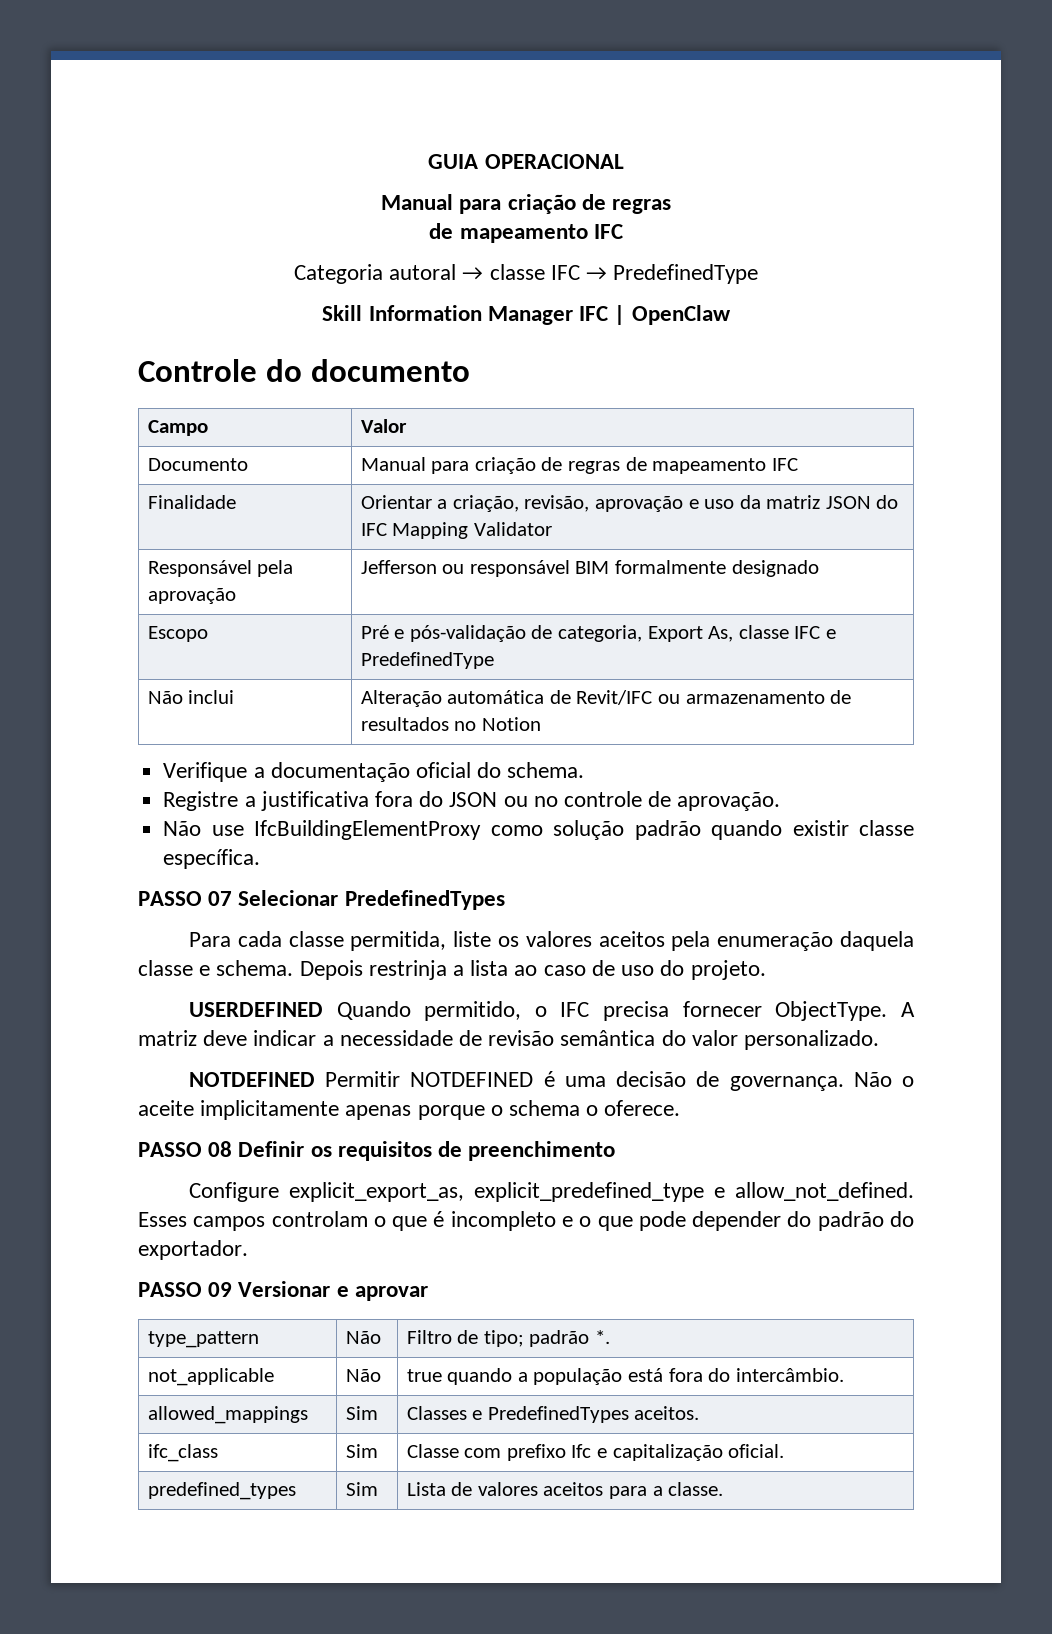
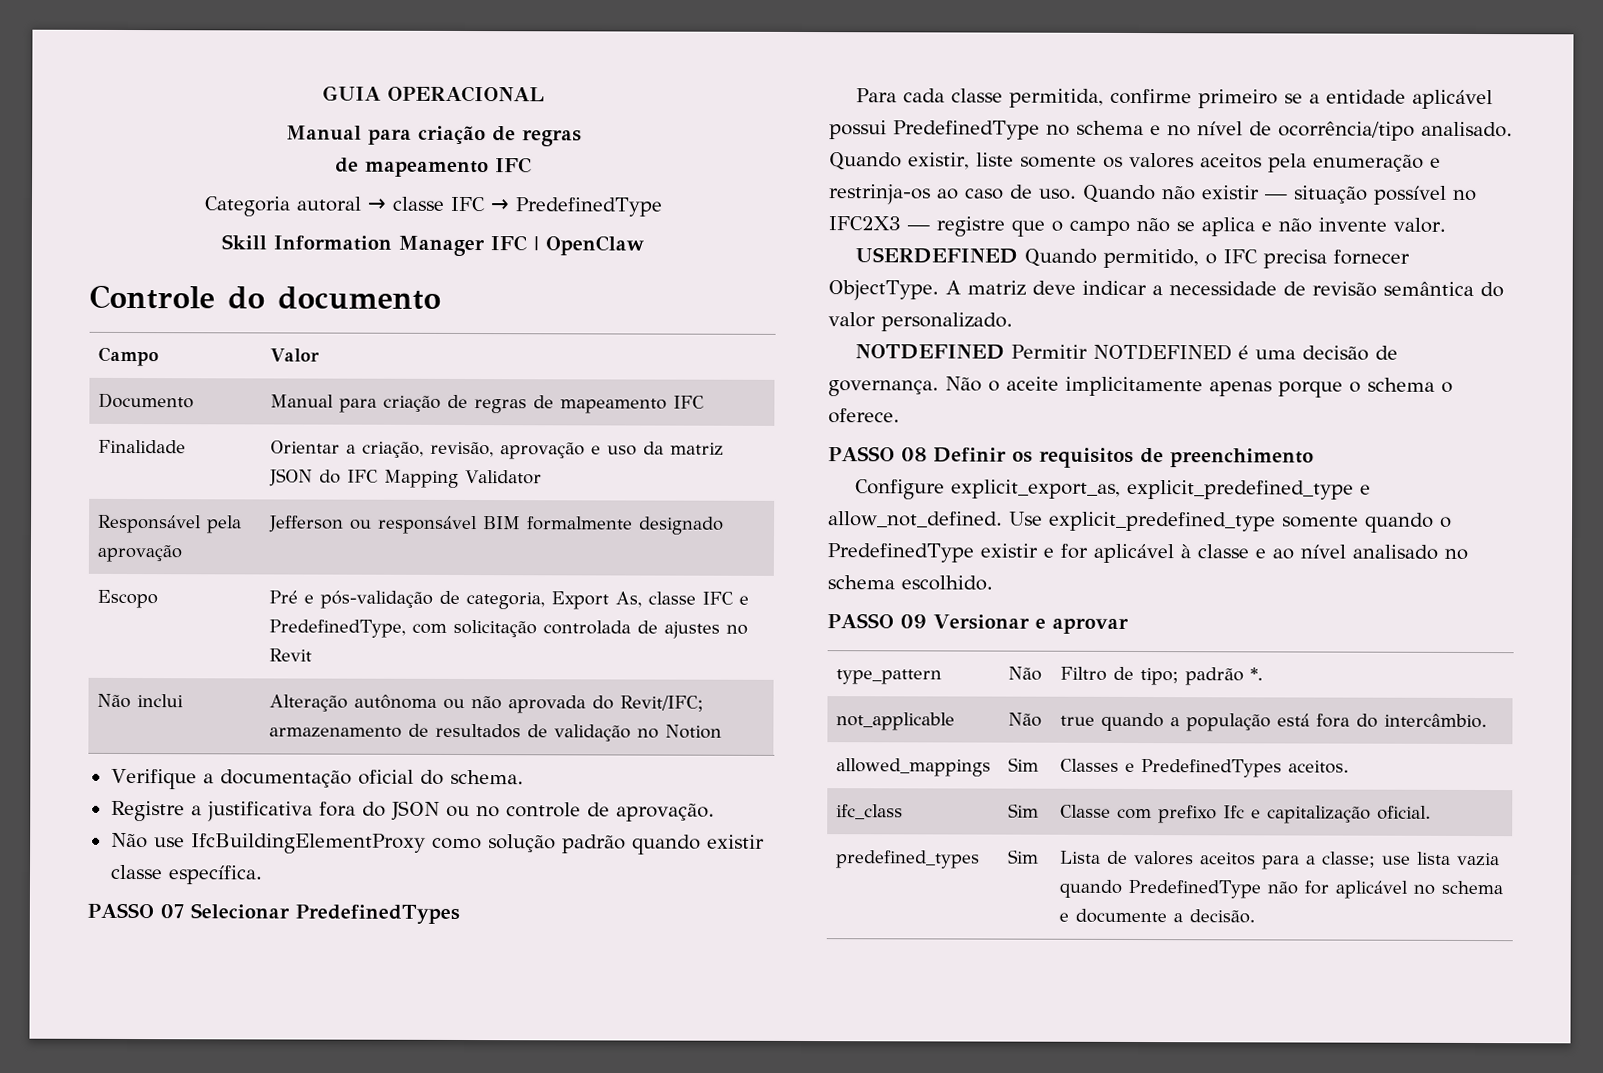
- Escopo | Pré e pós-validação de categoria, Export As, classe IFC e PredefinedType
- Não inclui | Alteração automática de Revit/IFC ou armazenamento de resultados no Notion
+ Escopo | Pré e pós-validação de categoria, Export As, classe IFC e PredefinedType, com solicitação controlada de ajustes no Revit
+ Não inclui | Alteração autônoma ou não aprovada do Revit/IFC; armazenamento de resultados de validação no Notion
- Para cada classe permitida, liste os valores aceitos pela enumeração daquela classe e schema. Depois restrinja a lista ao caso de uso do projeto.
+ Para cada classe permitida, confirme primeiro se a entidade aplicável possui PredefinedType no schema e no nível de ocorrência/tipo analisado. Quando existir, liste somente os valores aceitos pela enumeração e restrinja-os ao caso de uso. Quando não existir — situação possível no IFC2X3 — registre que o campo não se aplica e não invente valor.
- Esses campos controlam o que é incompleto e o que pode depender do padrão do exportador.
+ Use explicit_predefined_type somente quando o PredefinedType existir e for aplicável à classe e ao nível analisado no schema escolhido.
- predefined_types | Sim | Lista de valores aceitos para a classe.
+ predefined_types | Sim | Lista de valores aceitos para a classe; use lista vazia quando PredefinedType não for aplicável no schema e documente a decisão.

